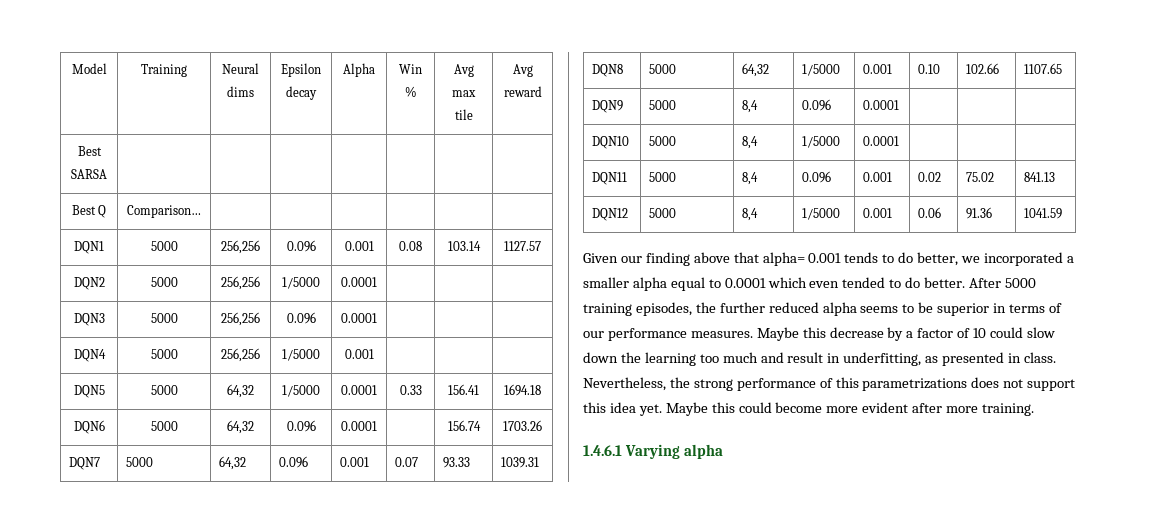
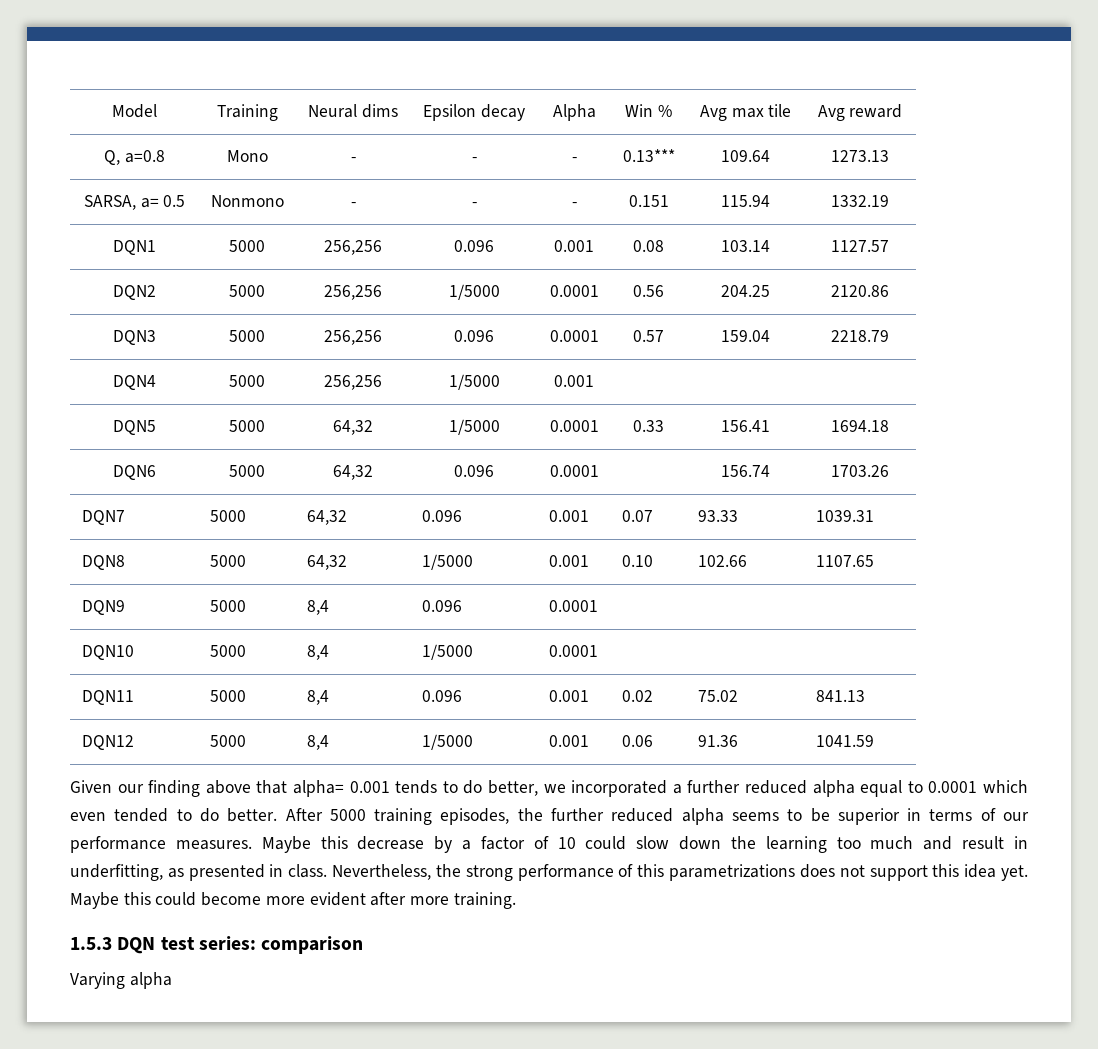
- Best SARSA | | | | | | |
- Best Q | Comparison… | | | | | |
+ Q, a=0.8 | Mono | - | - | - | 0.13*** | 109.64 | 1273.13
+ SARSA, a= 0.5 | Nonmono | - | - | - | 0.151 | 115.94 | 1332.19
- DQN2 | 5000 | 256,256 | 1/5000 | 0.0001 | | |
+ DQN2 | 5000 | 256,256 | 1/5000 | 0.0001 | 0.56 | 204.25 | 2120.86
- DQN3 | 5000 | 256,256 | 0.096 | 0.0001 | | |
+ DQN3 | 5000 | 256,256 | 0.096 | 0.0001 | 0.57 | 159.04 | 2218.79
- Given our finding above that alpha= 0.001 tends to do better, we incorporated a smaller alpha equal to 0.0001 which even tended to do better.
+ Given our finding above that alpha= 0.001 tends to do better, we incorporated a further reduced alpha equal to 0.0001 which even tended to do better.
- 1.4.6.1 Varying alpha
+ 1.5.3 DQN test series: comparison
+ Varying alpha

